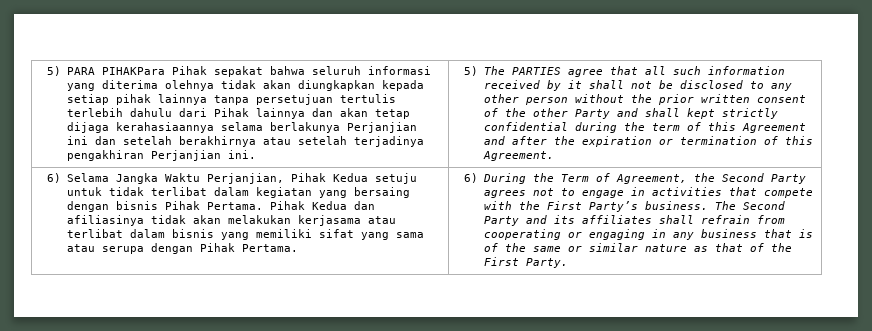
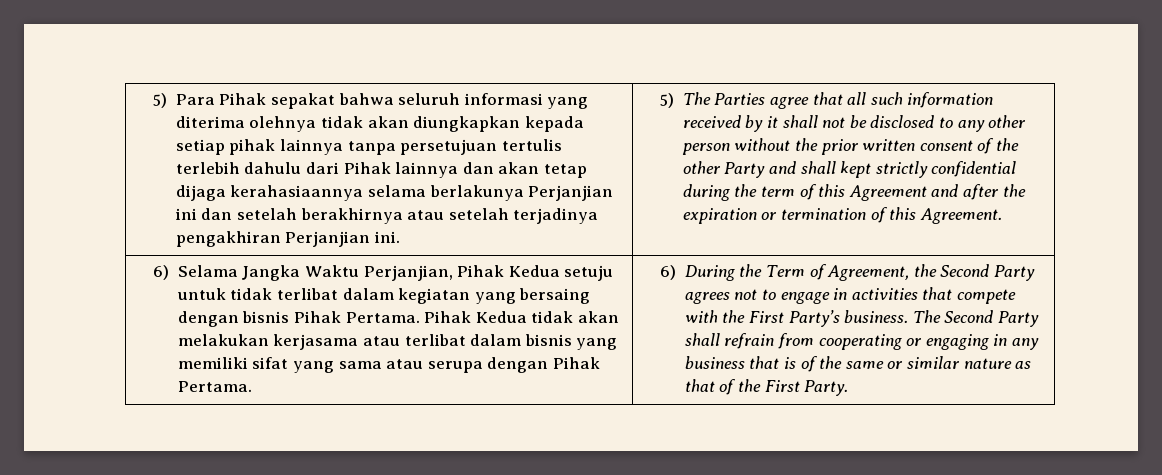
- 5) PARA PIHAKPara Pihak sepakat bahwa seluruh informasi yang diterima olehnya tidak akan diungkapkan kepada setiap pihak lainnya tanpa persetujuan tertulis terlebih dahulu dari Pihak lainnya dan akan tetap dijaga kerahasiaannya selama berlakunya Perjanjian ini dan setelah berakhirnya atau setelah terjadinya pengakhiran Perjanjian ini.
+ 5) Para Pihak sepakat bahwa seluruh informasi yang diterima olehnya tidak akan diungkapkan kepada setiap pihak lainnya tanpa persetujuan tertulis terlebih dahulu dari Pihak lainnya dan akan tetap dijaga kerahasiaannya selama berlakunya Perjanjian ini dan setelah berakhirnya atau setelah terjadinya pengakhiran Perjanjian ini.
- 5) The PARTIES agree that all such information received by it shall not be disclosed to any other person without the prior written consent of the other Party and shall kept strictly confidential during the term of this Agreement and after the expiration or termination of this Agreement.
+ 5) The Parties agree that all such information received by it shall not be disclosed to any other person without the prior written consent of the other Party and shall kept strictly confidential during the term of this Agreement and after the expiration or termination of this Agreement.
- Pihak Kedua dan afiliasinya tidak akan melakukan kerjasama atau terlibat dalam bisnis yang memiliki sifat yang sama atau serupa dengan Pihak Pertama.
+ Pihak Kedua tidak akan melakukan kerjasama atau terlibat dalam bisnis yang memiliki sifat yang sama atau serupa dengan Pihak Pertama.
- The Second Party and its affiliates shall refrain from cooperating or engaging in any business that is of the same or similar nature as that of the First Party.
+ The Second Party shall refrain from cooperating or engaging in any business that is of the same or similar nature as that of the First Party.

